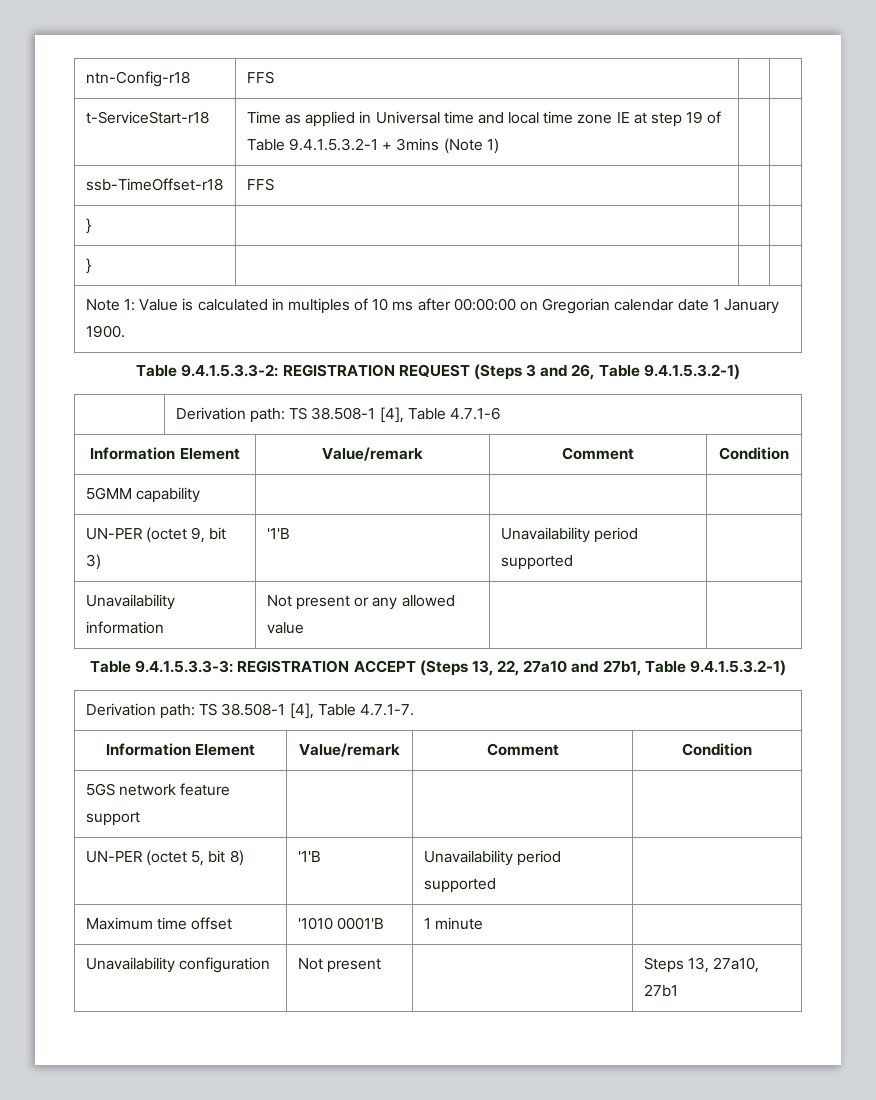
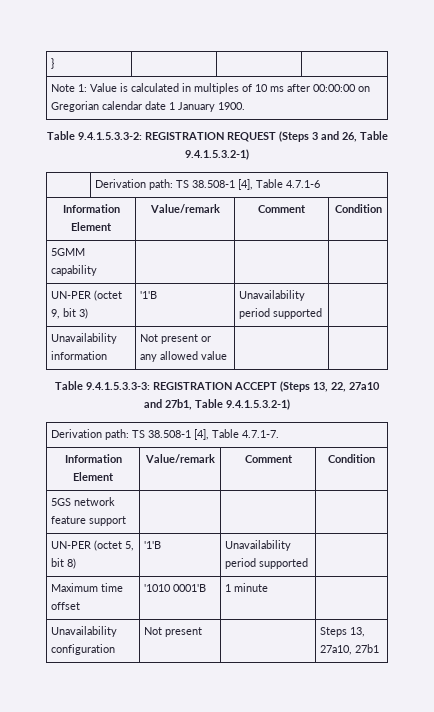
- ntn-Config-r18 | FFS | |
- t-ServiceStart-r18 | Time as applied in Universal time and local time zone IE at step 19 of Table 9.4.1.5.3.2-1 + 3mins (Note 1) | |
- ssb-TimeOffset-r18 | FFS | |
- } | | |

